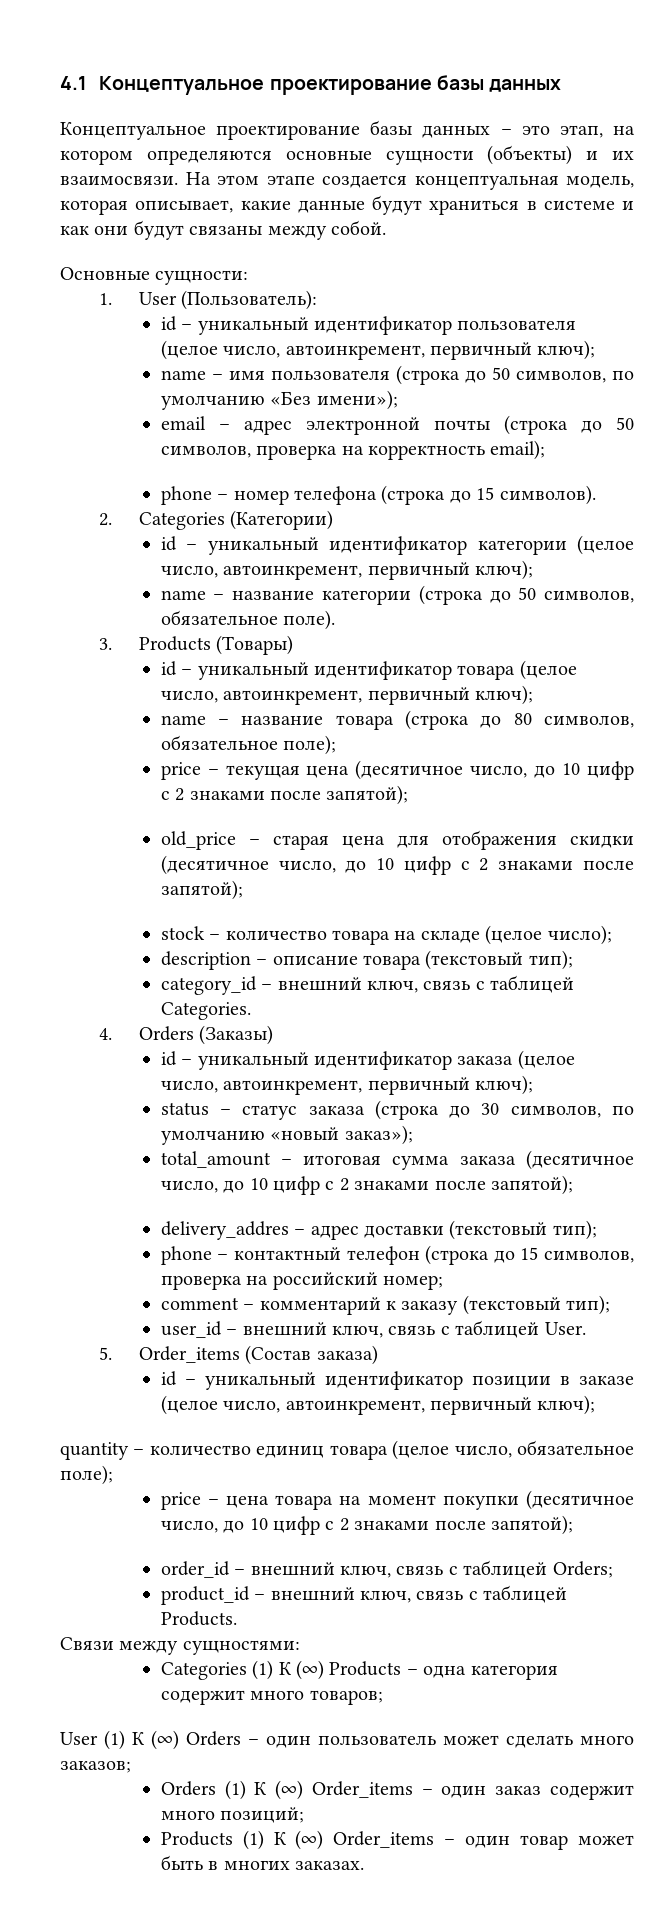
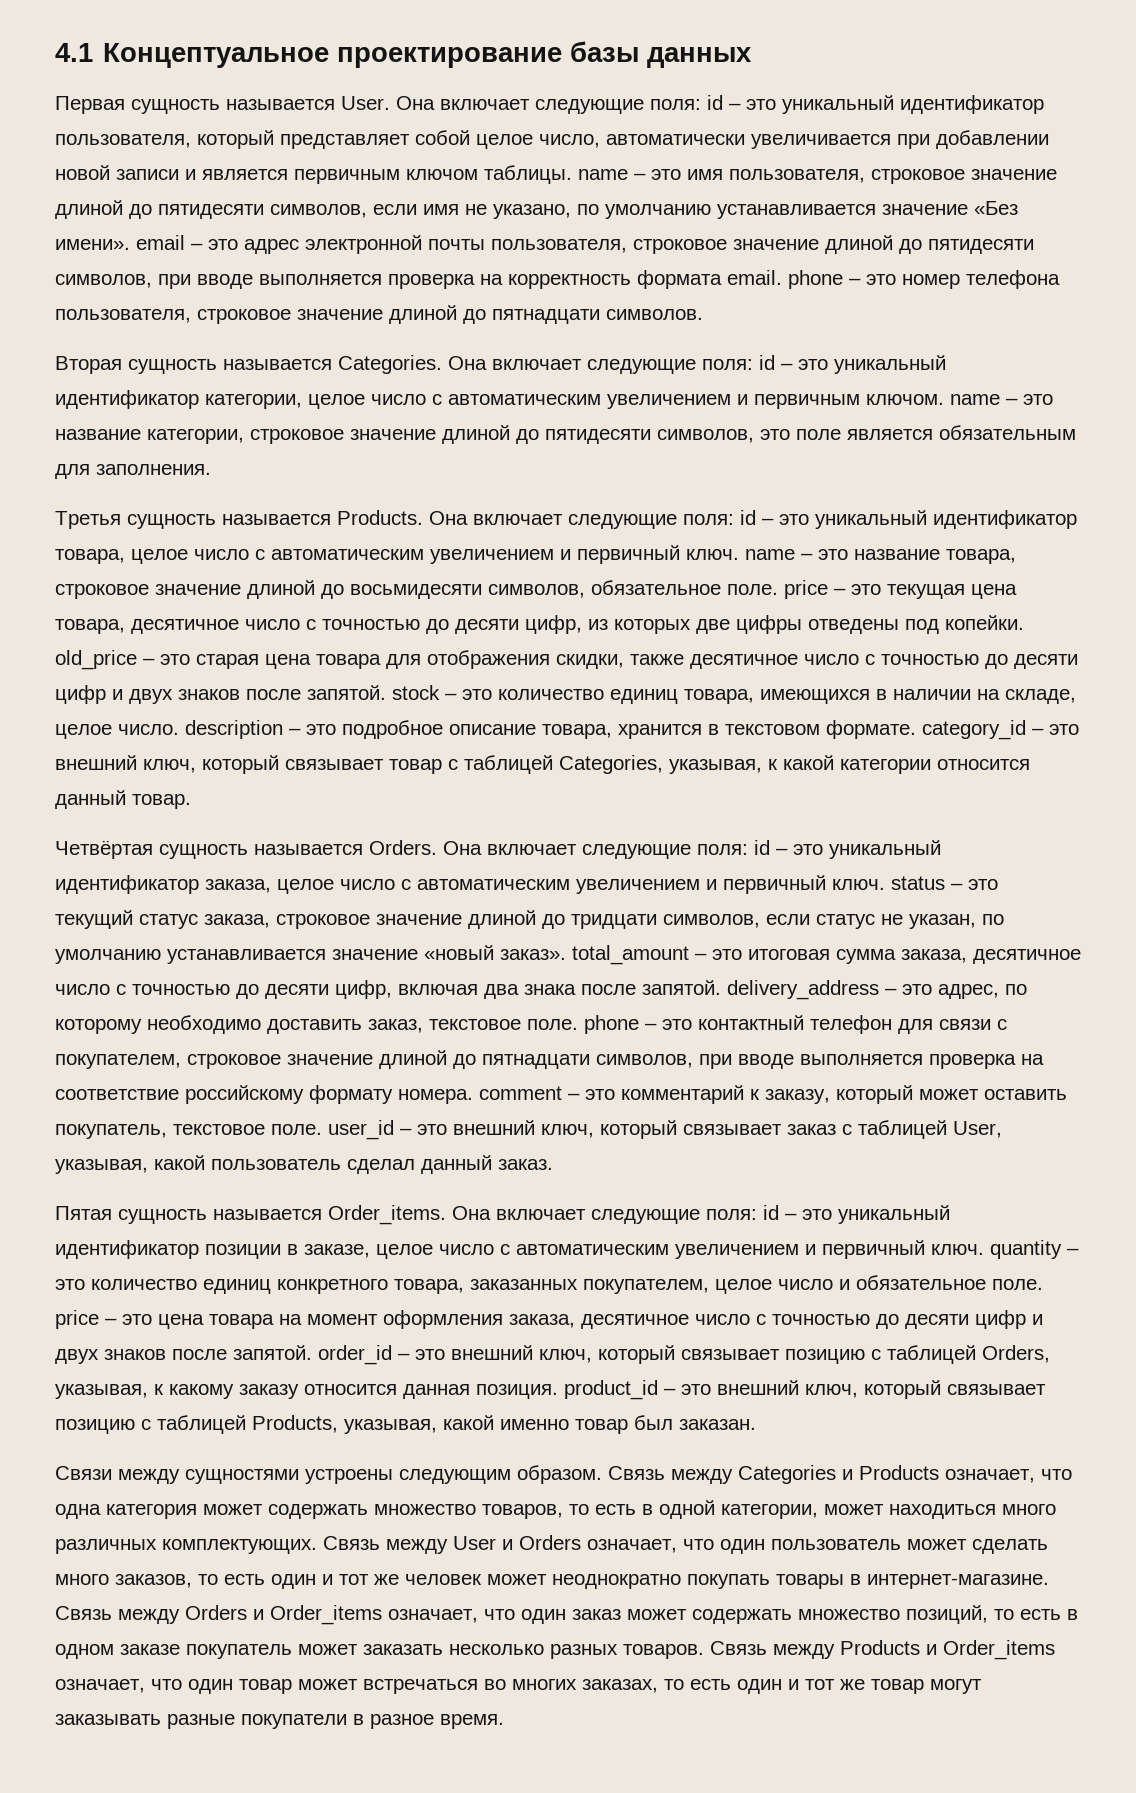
- Концептуальное проектирование базы данных – это этап, на котором определяются основные сущности (объекты) и их взаимосвязи. На этом этапе создается концептуальная модель, которая описывает, какие данные будут храниться в системе и как они будут связаны между собой.
- Основные сущности:
- 1. User (Пользователь):
- id – уникальный идентификатор пользователя (целое число, автоинкремент, первичный ключ);
- name – имя пользователя (строка до 50 символов, по умолчанию «Без имени»);
- email – адрес электронной почты (строка до 50 символов, проверка на корректность email);
- phone – номер телефона (строка до 15 символов).
- 2. Categories (Категории)
- id – уникальный идентификатор категории (целое число, автоинкремент, первичный ключ);
- name – название категории (строка до 50 символов, обязательное поле).
- 3. Products (Товары)
- id – уникальный идентификатор товара (целое число, автоинкремент, первичный ключ);
- name – название товара (строка до 80 символов, обязательное поле);
- price – текущая цена (десятичное число, до 10 цифр с 2 знаками после запятой);
- old_price – старая цена для отображения скидки (десятичное число, до 10 цифр с 2 знаками после запятой);
- stock – количество товара на складе (целое число);
- description – описание товара (текстовый тип);
- category_id – внешний ключ, связь с таблицей Categories.
- 4. Orders (Заказы)
- id – уникальный идентификатор заказа (целое число, автоинкремент, первичный ключ);
- status – статус заказа (строка до 30 символов, по умолчанию «новый заказ»);
- total_amount – итоговая сумма заказа (десятичное число, до 10 цифр с 2 знаками после запятой);
- delivery_addres – адрес доставки (текстовый тип);
- phone – контактный телефон (строка до 15 символов, проверка на российский номер;
- comment – комментарий к заказу (текстовый тип);
- user_id – внешний ключ, связь с таблицей User.
- 5. Order_items (Состав заказа)
- id – уникальный идентификатор позиции в заказе (целое число, автоинкремент, первичный ключ);
- quantity – количество единиц товара (целое число, обязательное поле);
- price – цена товара на момент покупки (десятичное число, до 10 цифр с 2 знаками после запятой);
- order_id – внешний ключ, связь с таблицей Orders;
- product_id – внешний ключ, связь с таблицей Products.
- Связи между сущностями:
- Categories (1) К (∞) Products – одна категория содержит много товаров;
- User (1) К (∞) Orders – один пользователь может сделать много заказов;
- Orders (1) К (∞) Order_items – один заказ содержит много позиций;
- Products (1) К (∞) Order_items – один товар может быть в многих заказах.
+ Первая сущность называется User. Она включает следующие поля: id – это уникальный идентификатор пользователя, который представляет собой целое число, автоматически увеличивается при добавлении новой записи и является первичным ключом таблицы. name – это имя пользователя, строковое значение длиной до пятидесяти символов, если имя не указано, по умолчанию устанавливается значение «Без имени». email – это адрес электронной почты пользователя, строковое значение длиной до пятидесяти символов, при вводе выполняется проверка на корректность формата email. phone – это номер телефона пользователя, строковое значение длиной до пятнадцати символов.
+ Вторая сущность называется Categories. Она включает следующие поля: id – это уникальный идентификатор категории, целое число с автоматическим увеличением и первичным ключом. name – это название категории, строковое значение длиной до пятидесяти символов, это поле является обязательным для заполнения.
+ Третья сущность называется Products. Она включает следующие поля: id – это уникальный идентификатор товара, целое число с автоматическим увеличением и первичный ключ. name – это название товара, строковое значение длиной до восьмидесяти символов, обязательное поле. price – это текущая цена товара, десятичное число с точностью до десяти цифр, из которых две цифры отведены под копейки. old_price – это старая цена товара для отображения скидки, также десятичное число с точностью до десяти цифр и двух знаков после запятой. stock – это количество единиц товара, имеющихся в наличии на складе, целое число. description – это подробное описание товара, хранится в текстовом формате. category_id – это внешний ключ, который связывает товар с таблицей Categories, указывая, к какой категории относится данный товар.
+ Четвёртая сущность называется Orders. Она включает следующие поля: id – это уникальный идентификатор заказа, целое число с автоматическим увеличением и первичный ключ. status – это текущий статус заказа, строковое значение длиной до тридцати символов, если статус не указан, по умолчанию устанавливается значение «новый заказ». total_amount – это итоговая сумма заказа, десятичное число с точностью до десяти цифр, включая два знака после запятой. delivery_address – это адрес, по которому необходимо доставить заказ, текстовое поле. phone – это контактный телефон для связи с покупателем, строковое значение длиной до пятнадцати символов, при вводе выполняется проверка на соответствие российскому формату номера. comment – это комментарий к заказу, который может оставить покупатель, текстовое поле. user_id – это внешний ключ, который связывает заказ с таблицей User, указывая, какой пользователь сделал данный заказ.
+ Пятая сущность называется Order_items. Она включает следующие поля: id – это уникальный идентификатор позиции в заказе, целое число с автоматическим увеличением и первичный ключ. quantity – это количество единиц конкретного товара, заказанных покупателем, целое число и обязательное поле. price – это цена товара на момент оформления заказа, десятичное число с точностью до десяти цифр и двух знаков после запятой. order_id – это внешний ключ, который связывает позицию с таблицей Orders, указывая, к какому заказу относится данная позиция. product_id – это внешний ключ, который связывает позицию с таблицей Products, указывая, какой именно товар был заказан.
+ Связи между сущностями устроены следующим образом. Связь между Categories и Products означает, что одна категория может содержать множество товаров, то есть в одной категории, может находиться много различных комплектующих. Связь между User и Orders означает, что один пользователь может сделать много заказов, то есть один и тот же человек может неоднократно покупать товары в интернет-магазине. Связь между Orders и Order_items означает, что один заказ может содержать множество позиций, то есть в одном заказе покупатель может заказать несколько разных товаров. Связь между Products и Order_items означает, что один товар может встречаться во многих заказах, то есть один и тот же товар могут заказывать разные покупатели в разное время.

